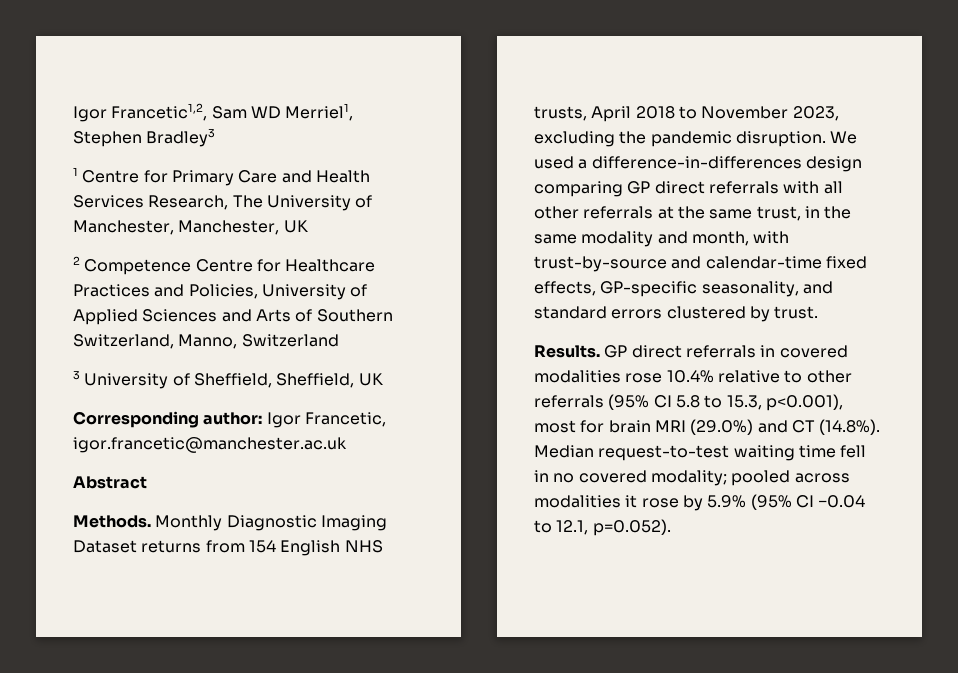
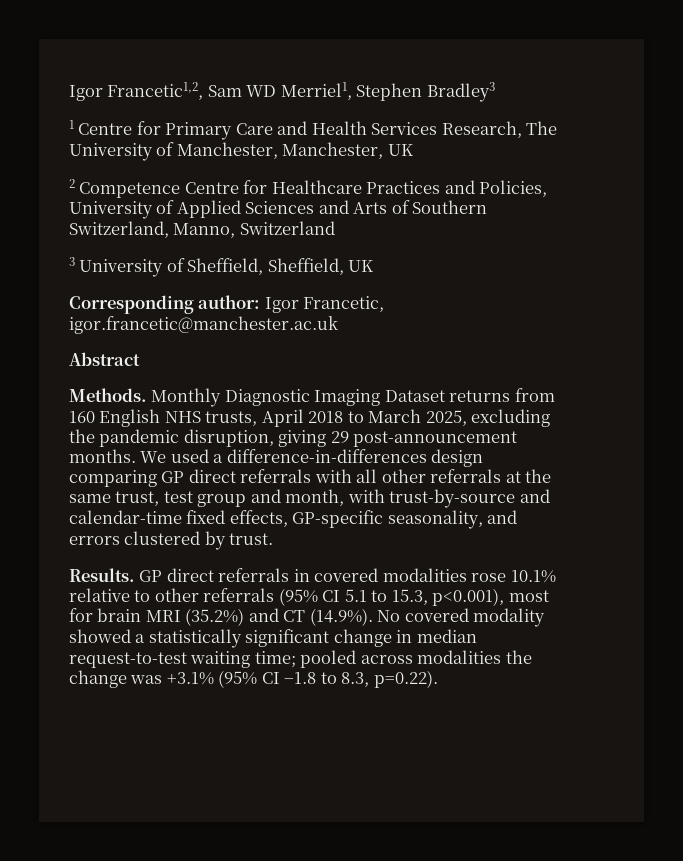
- Monthly Diagnostic Imaging Dataset returns from 154 English NHS trusts, April 2018 to November 2023, excluding the pandemic disruption.
+ Monthly Diagnostic Imaging Dataset returns from 160 English NHS trusts, April 2018 to March 2025, excluding the pandemic disruption, giving 29 post-announcement months.
- We used a difference-in-differences design comparing GP direct referrals with all other referrals at the same trust, in the same modality and month, with trust-by-source and calendar-time fixed effects, GP-specific seasonality, and standard errors clustered by trust.
+ We used a difference-in-differences design comparing GP direct referrals with all other referrals at the same trust, test group and month, with trust-by-source and calendar-time fixed effects, GP-specific seasonality, and errors clustered by trust.
- GP direct referrals in covered modalities rose 10.4% relative to other referrals (95% CI 5.8 to 15.3, p<0.001), most for brain MRI (29.0%) and CT (14.8%). Median request-to-test waiting time fell in no covered modality; pooled across modalities it rose by 5.9% (95% CI −0.04 to 12.1, p=0.052).
+ GP direct referrals in covered modalities rose 10.1% relative to other referrals (95% CI 5.1 to 15.3, p<0.001), most for brain MRI (35.2%) and CT (14.9%). No covered modality showed a statistically significant change in median request-to-test waiting time; pooled across modalities the change was +3.1% (95% CI −1.8 to 8.3, p=0.22).

